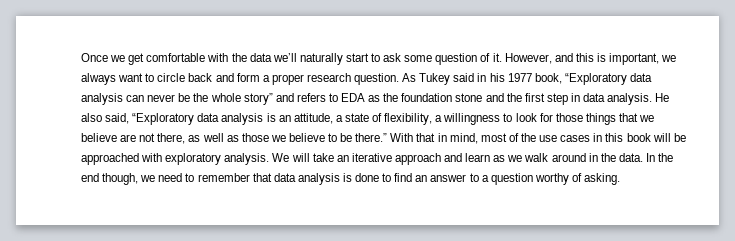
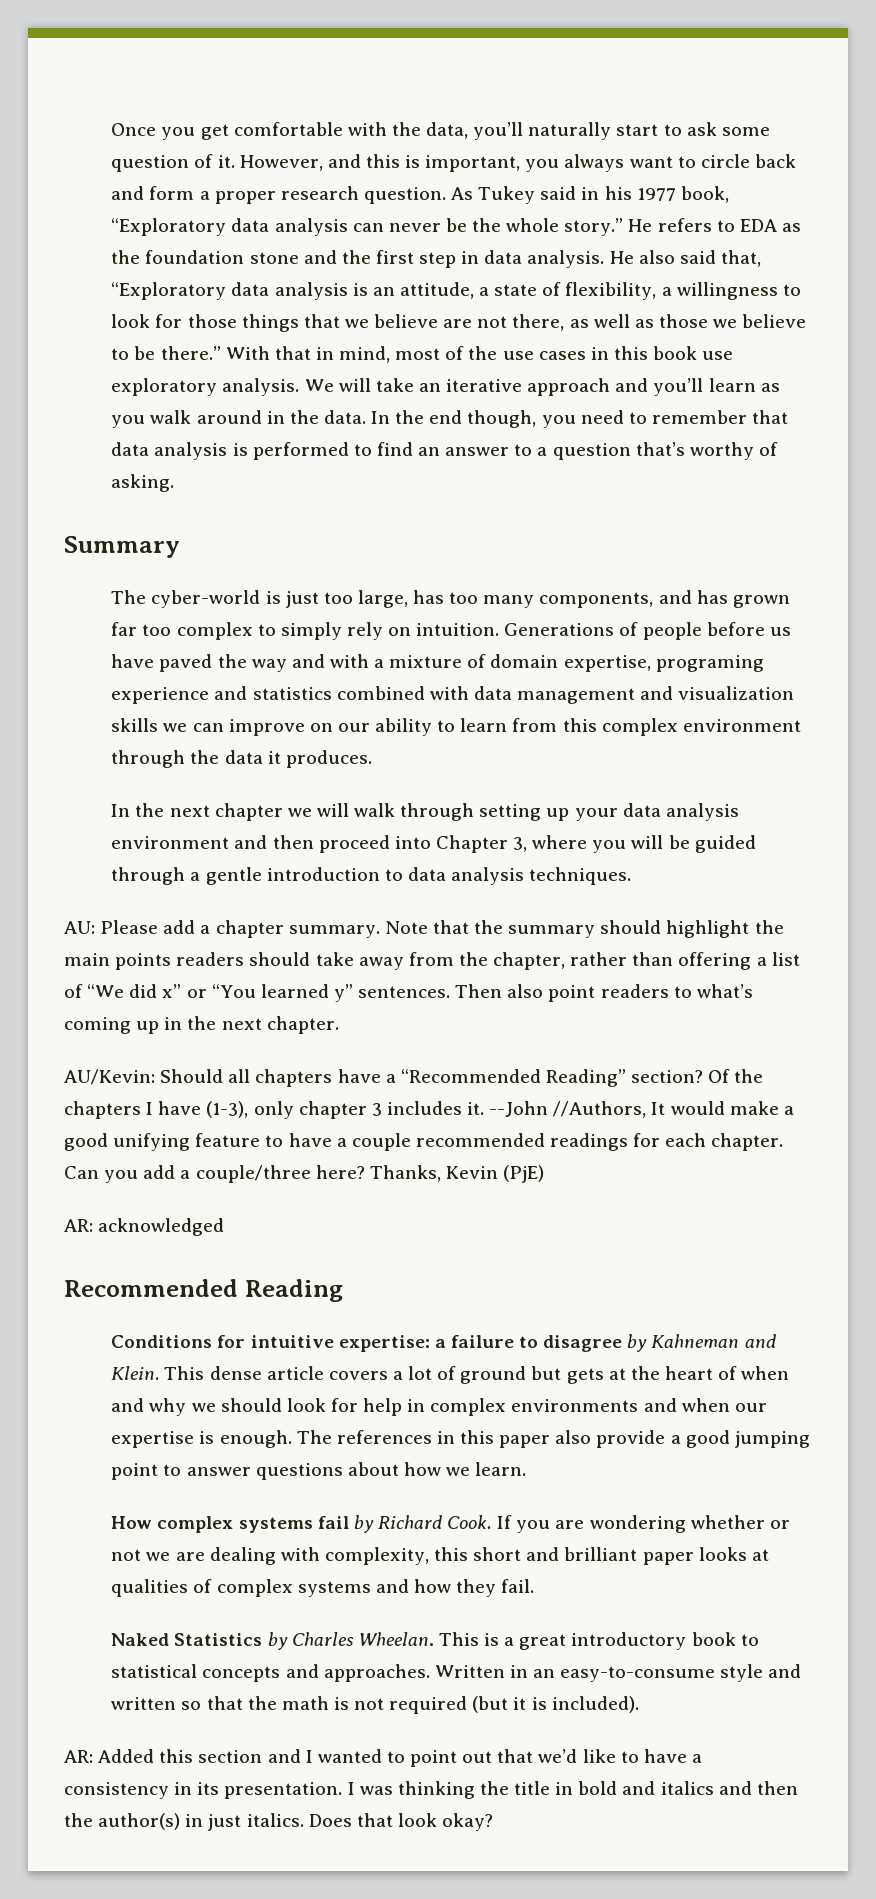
- Once we get comfortable with the data we’ll naturally start to ask some question of it.
+ Once you get comfortable with the data, you’ll naturally start to ask some question of it.
- However, and this is important, we always want to circle back and form a proper research question.
+ However, and this is important, you always want to circle back and form a proper research question.
- As Tukey said in his 1977 book, “Exploratory data analysis can never be the whole story” and refers to EDA as the foundation stone and the first step in data analysis.
+ As Tukey said in his 1977 book, “Exploratory data analysis can never be the whole story.” He refers to EDA as the foundation stone and the first step in data analysis.
- He also said, “Exploratory data analysis is an attitude, a state of flexibility, a willingness to look for those things that we believe are not there, as well as those we believe to be there.”
+ He also said that, “Exploratory data analysis is an attitude, a state of flexibility, a willingness to look for those things that we believe are not there, as well as those we believe to be there.”
- With that in mind, most of the use cases in this book will be approached with exploratory analysis.
+ With that in mind, most of the use cases in this book use exploratory analysis.
- We will take an iterative approach and learn as we walk around in the data.
+ We will take an iterative approach and you’ll learn as you walk around in the data.
- In the end though, we need to remember that data analysis is done to find an answer to a question worthy of asking.
+ In the end though, you need to remember that data analysis is performed to find an answer to a question that’s worthy of asking.
+ Summary
+ The cyber-world is just too large, has too many components, and has grown far too complex to simply rely on intuition. Generations of people before us have paved the way and with a mixture of domain expertise, programing experience and statistics combined with data management and visualization skills we can improve on our ability to learn from this complex environment through the data it produces.
+ In the next chapter we will walk through setting up your data analysis environment and then proceed into Chapter 3, where you will be guided through a gentle introduction to data analysis techniques.
+ AU: Please add a chapter summary. Note that the summary should highlight the main points readers should take away from the chapter, rather than offering a list of “We did x” or “You learned y” sentences. Then also point readers to what’s coming up in the next chapter.
+ AU/Kevin: Should all chapters have a “Recommended Reading” section? Of the chapters I have (1-3), only chapter 3 includes it. --John //Authors, It would make a good unifying feature to have a couple recommended readings for each chapter. Can you add a couple/three here? Thanks, Kevin (PjE)
+ AR: acknowledged
+ Recommended Reading
+ Conditions for intuitive expertise: a failure to disagree by Kahneman and Klein. This dense article covers a lot of ground but gets at the heart of when and why we should look for help in complex environments and when our expertise is enough. The references in this paper also provide a good jumping point to answer questions about how we learn.
+ How complex systems fail by Richard Cook. If you are wondering whether or not we are dealing with complexity, this short and brilliant paper looks at qualities of complex systems and how they fail.
+ Naked Statistics by Charles Wheelan. This is a great introductory book to statistical concepts and approaches. Written in an easy-to-consume style and written so that the math is not required (but it is included).
+ AR: Added this section and I wanted to point out that we’d like to have a consistency in its presentation. I was thinking the title in bold and italics and then the author(s) in just italics. Does that look okay?

